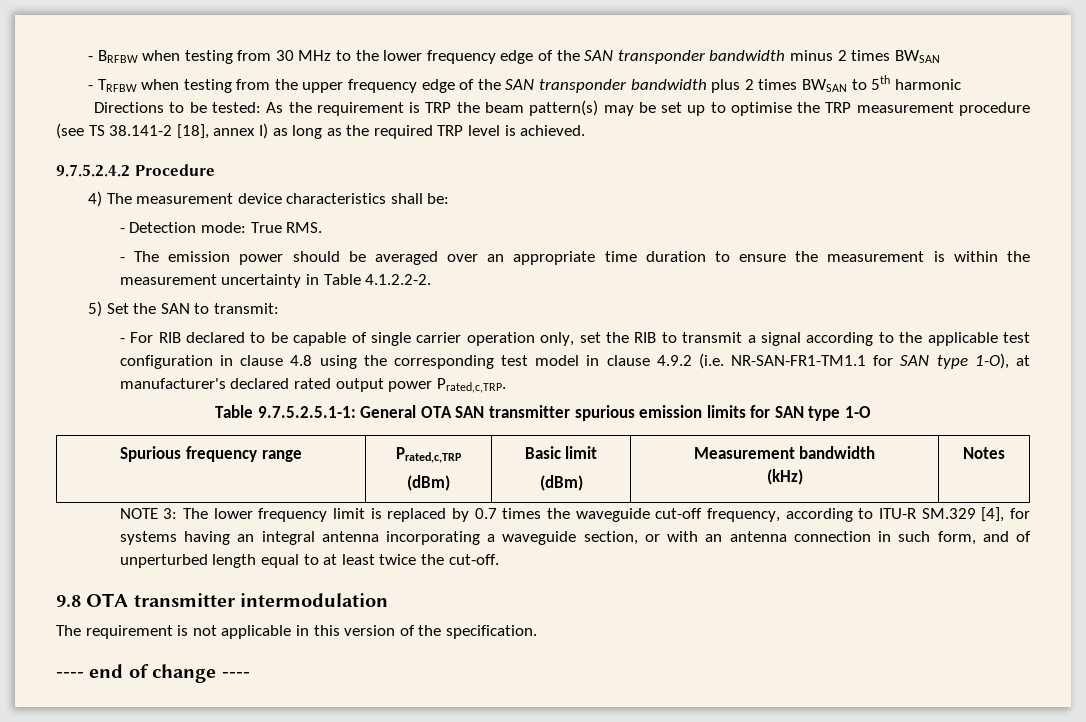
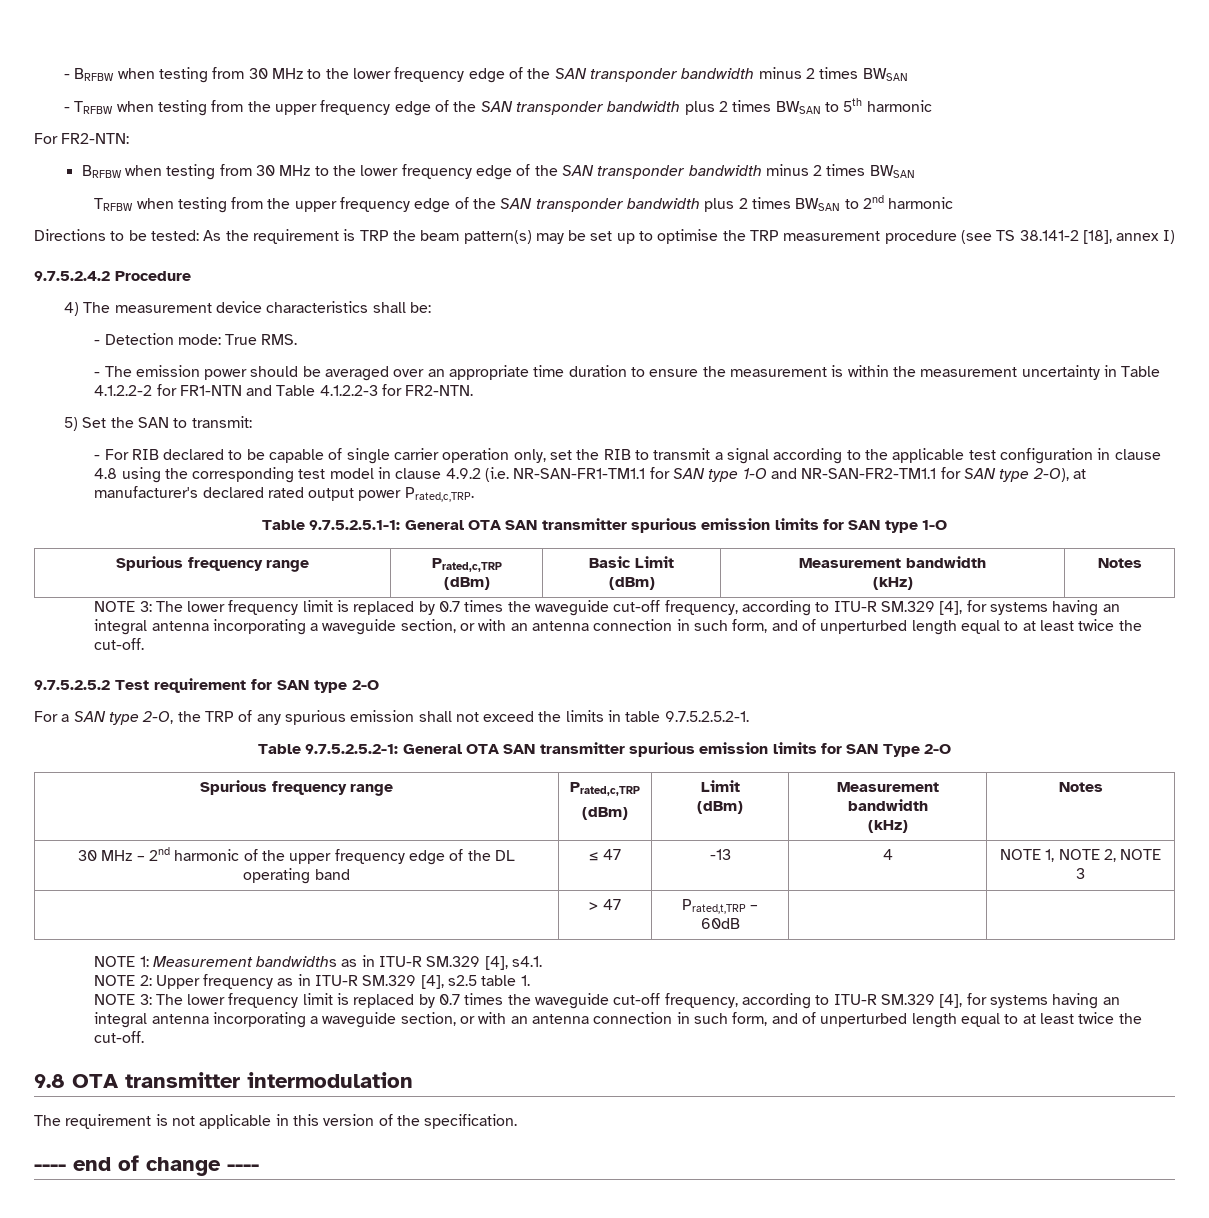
+ For FR2-NTN:
+ BRFBW when testing from 30 MHz to the lower frequency edge of the SAN transponder bandwidth minus 2 times BWSAN
+ TRFBW when testing from the upper frequency edge of the SAN transponder bandwidth plus 2 times BWSAN to 2nd harmonic
- Directions to be tested: As the requirement is TRP the beam pattern(s) may be set up to optimise the TRP measurement procedure (see TS 38.141-2 [18], annex I) as long as the required TRP level is achieved.
+ Directions to be tested: As the requirement is TRP the beam pattern(s) may be set up to optimise the TRP measurement procedure (see TS 38.141-2 [18], annex I)
- - The emission power should be averaged over an appropriate time duration to ensure the measurement is within the measurement uncertainty in Table 4.1.2.2-2.
+ - The emission power should be averaged over an appropriate time duration to ensure the measurement is within the measurement uncertainty in Table 4.1.2.2-2 for FR1-NTN and Table 4.1.2.2-3 for FR2-NTN.
- - For RIB declared to be capable of single carrier operation only, set the RIB to transmit a signal according to the applicable test configuration in clause 4.8 using the corresponding test model in clause 4.9.2 (i.e. NR-SAN-FR1-TM1.1 for SAN type 1-O), at manufacturer's declared rated output power Prated,c,TRP.
+ - For RIB declared to be capable of single carrier operation only, set the RIB to transmit a signal according to the applicable test configuration in clause 4.8 using the corresponding test model in clause 4.9.2 (i.e. NR-SAN-FR1-TM1.1 for SAN type 1-O and NR-SAN-FR2-TM1.1 for SAN type 2-O), at manufacturer's declared rated output power Prated,c,TRP.
  Table 9.7.5.2.5.1-1: General OTA SAN transmitter spurious emission limits for SAN type 1-O
  Spurious frequency range | Prated,c,TRP
- (dBm) | Basic limit
+ (dBm) | Basic Limit
+ 9.7.5.2.5.2 Test requirement for SAN type 2-O
+ For a SAN type 2-O, the TRP of any spurious emission shall not exceed the limits in table 9.7.5.2.5.2-1.
+ Table 9.7.5.2.5.2-1: General OTA SAN transmitter spurious emission limits for SAN Type 2-O
+ Spurious frequency range | Prated,c,TRP
+ (dBm) | Limit
+ (dBm) | Measurement bandwidth
+ (kHz) | Notes
+ 30 MHz – 2nd harmonic of the upper frequency edge of the DL operating band | ≤ 47 | -13 | 4 | NOTE 1, NOTE 2, NOTE 3
+ | > 47 | Prated,t,TRP – 60dB | |
+ NOTE 1: Measurement bandwidths as in ITU-R SM.329 [4], s4.1.
+ NOTE 2: Upper frequency as in ITU-R SM.329 [4], s2.5 table 1.
+ NOTE 3: The lower frequency limit is replaced by 0.7 times the waveguide cut-off frequency, according to ITU-R SM.329 [4], for systems having an integral antenna incorporating a waveguide section, or with an antenna connection in such form, and of unperturbed length equal to at least twice the cut-off.

